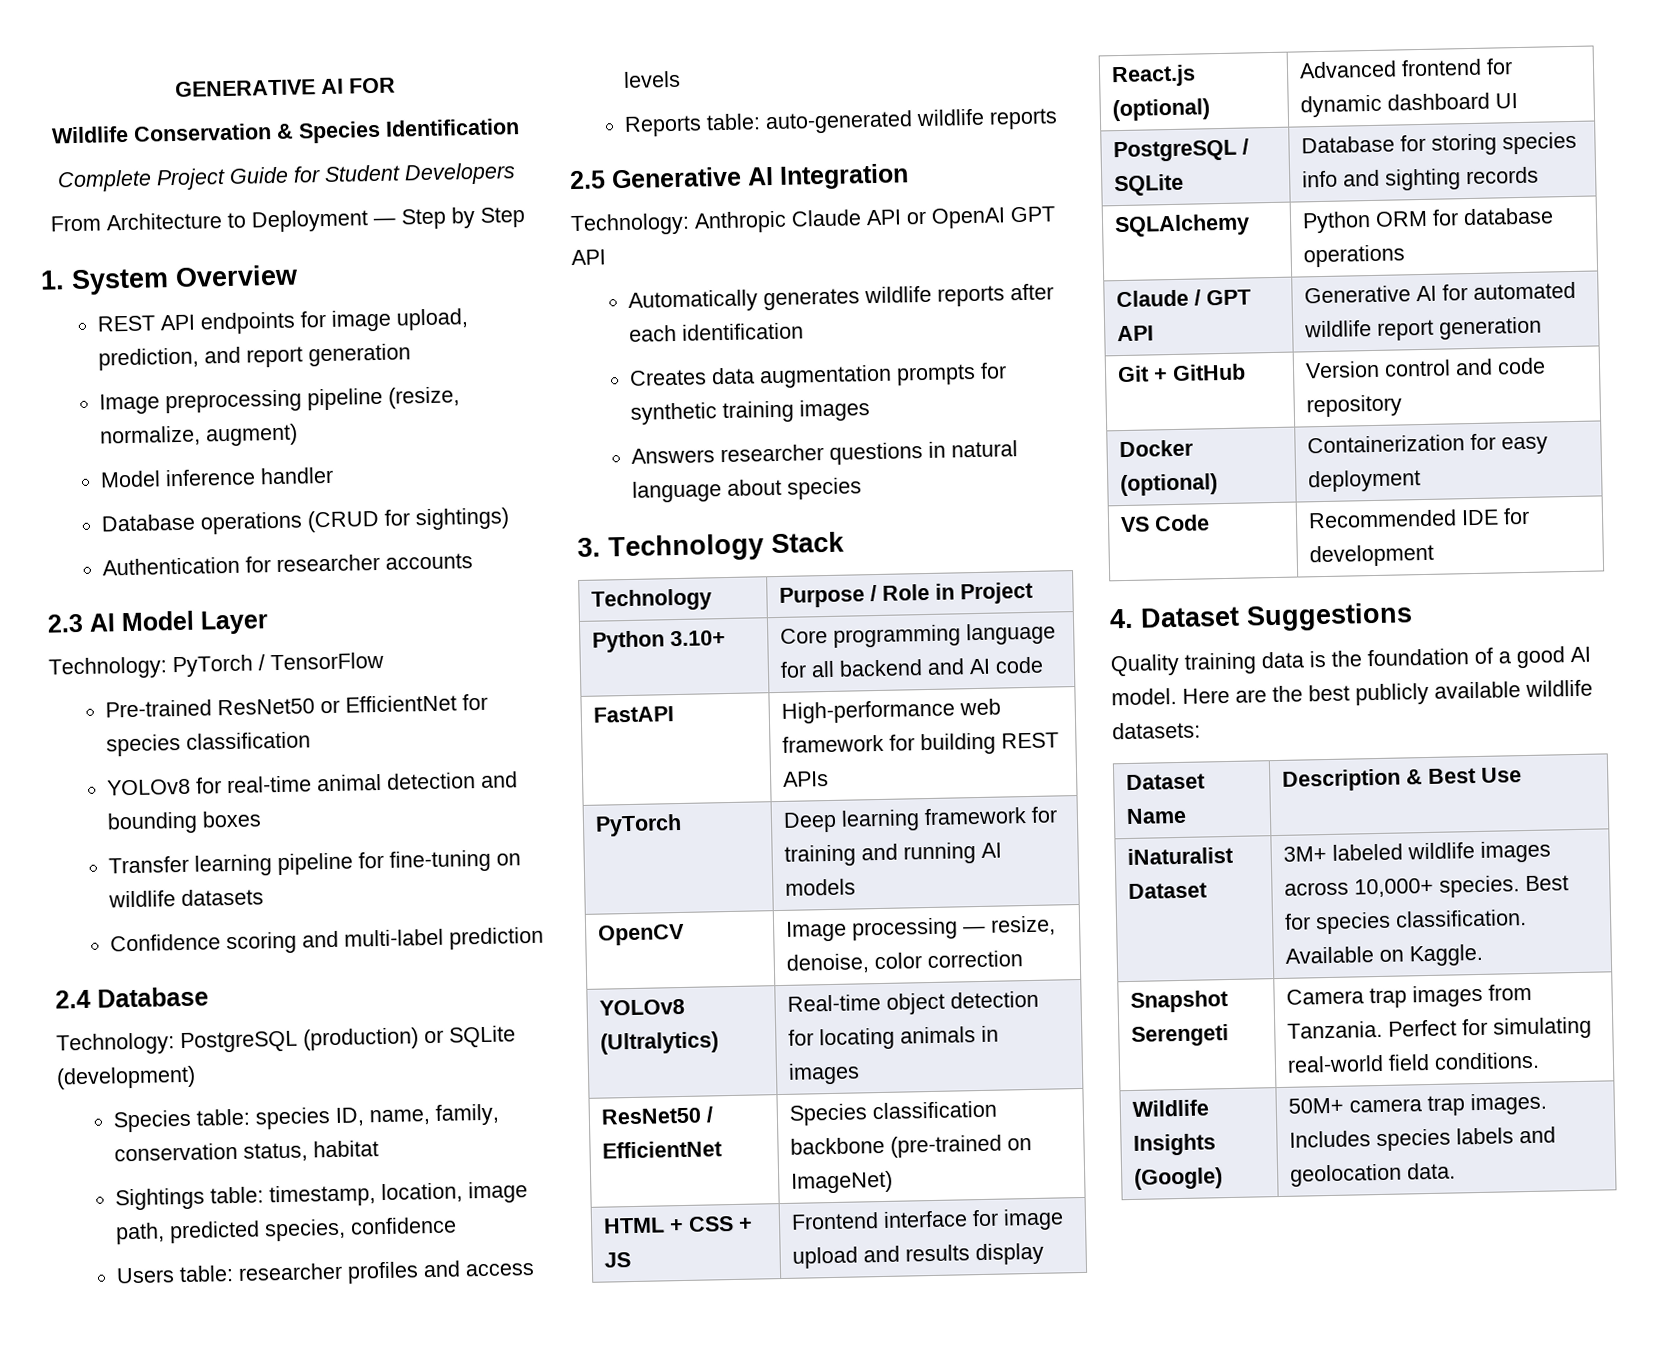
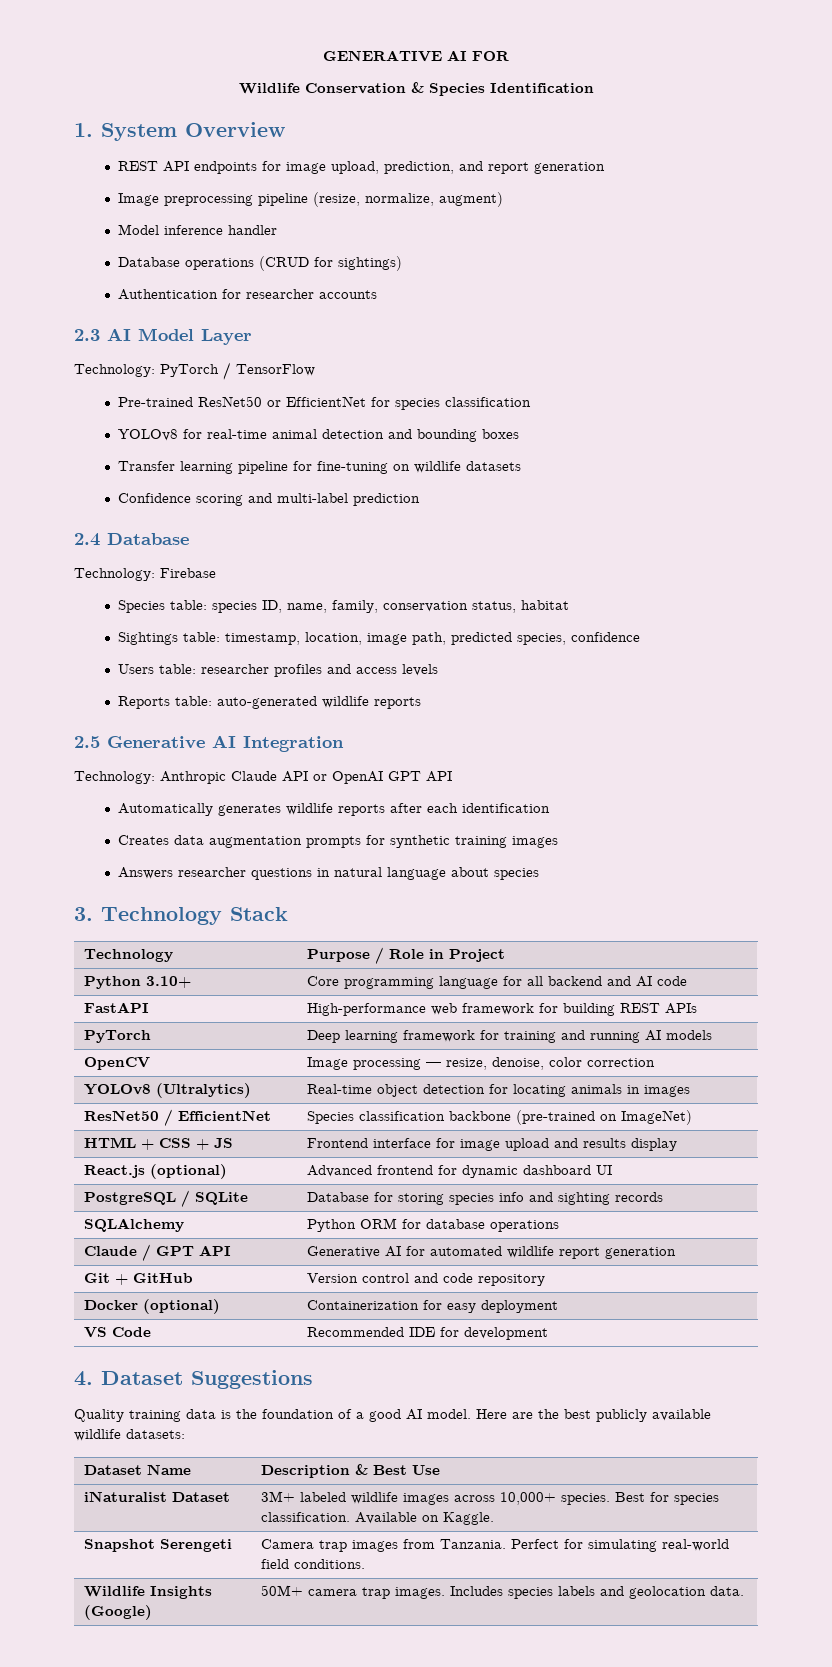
- Complete Project Guide for Student Developers
- From Architecture to Deployment — Step by Step
- Technology: PostgreSQL (production) or SQLite (development)
+ Technology: Firebase

